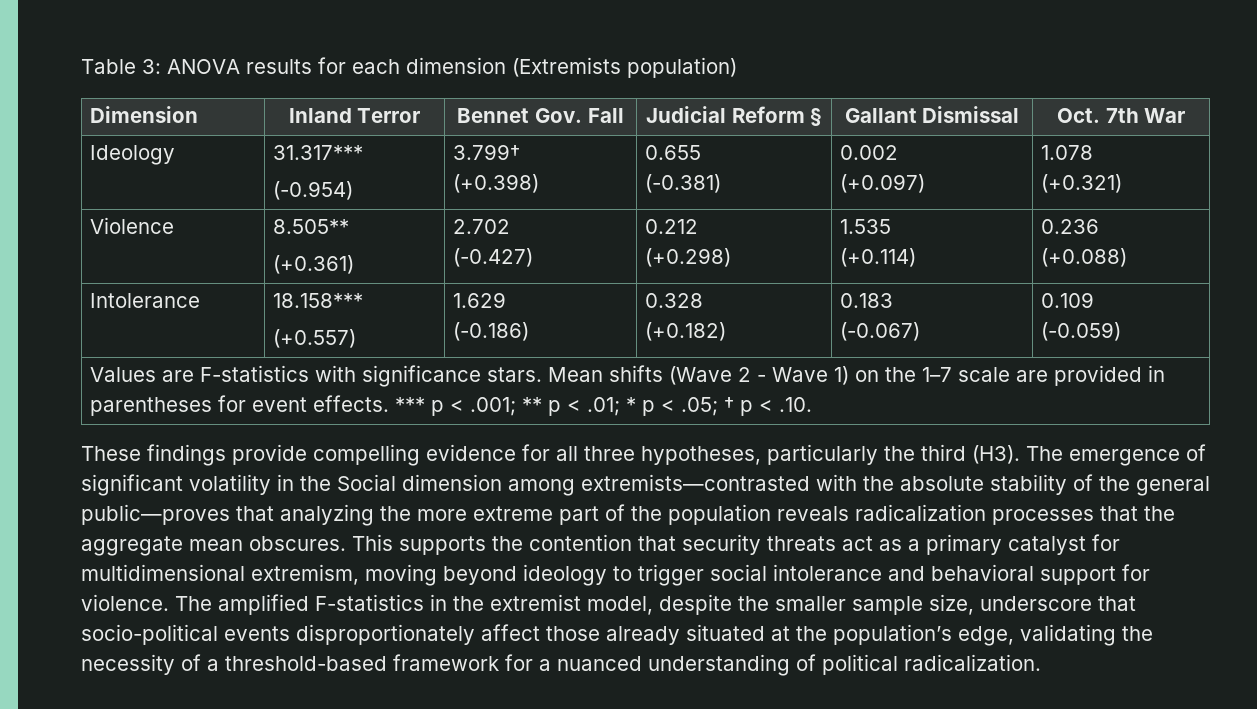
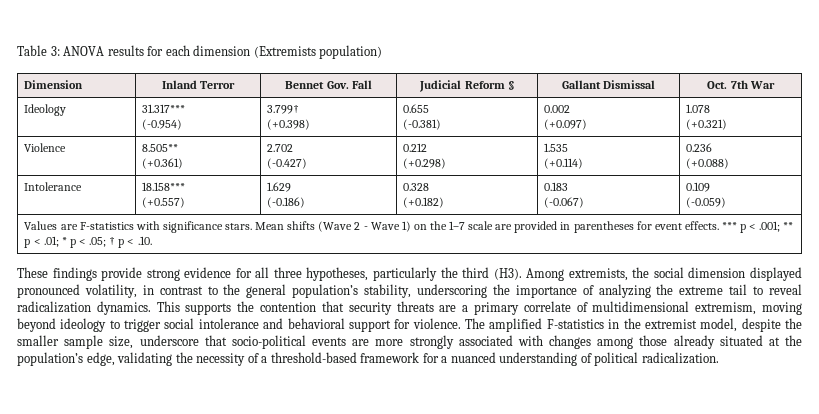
- These findings provide compelling evidence for all three hypotheses, particularly the third (H3). The emergence of significant volatility in the Social dimension among extremists—contrasted with the absolute stability of the general public—proves that analyzing the more extreme part of the population reveals radicalization processes that the aggregate mean obscures.
+ These findings provide strong evidence for all three hypotheses, particularly the third (H3). Among extremists, the social dimension displayed pronounced volatility, in contrast to the general population’s stability, underscoring the importance of analyzing the extreme tail to reveal radicalization dynamics.
- This supports the contention that security threats act as a primary catalyst for multidimensional extremism, moving beyond ideology to trigger social intolerance and behavioral support for violence.
+ This supports the contention that security threats are a primary correlate of multidimensional extremism, moving beyond ideology to trigger social intolerance and behavioral support for violence.
- The amplified F-statistics in the extremist model, despite the smaller sample size, underscore that socio-political events disproportionately affect those already situated at the population’s edge, validating the necessity of a threshold-based framework for a nuanced understanding of political radicalization.
+ The amplified F-statistics in the extremist model, despite the smaller sample size, underscore that socio-political events are more strongly associated with changes among those already situated at the population’s edge, validating the necessity of a threshold-based framework for a nuanced understanding of political radicalization.

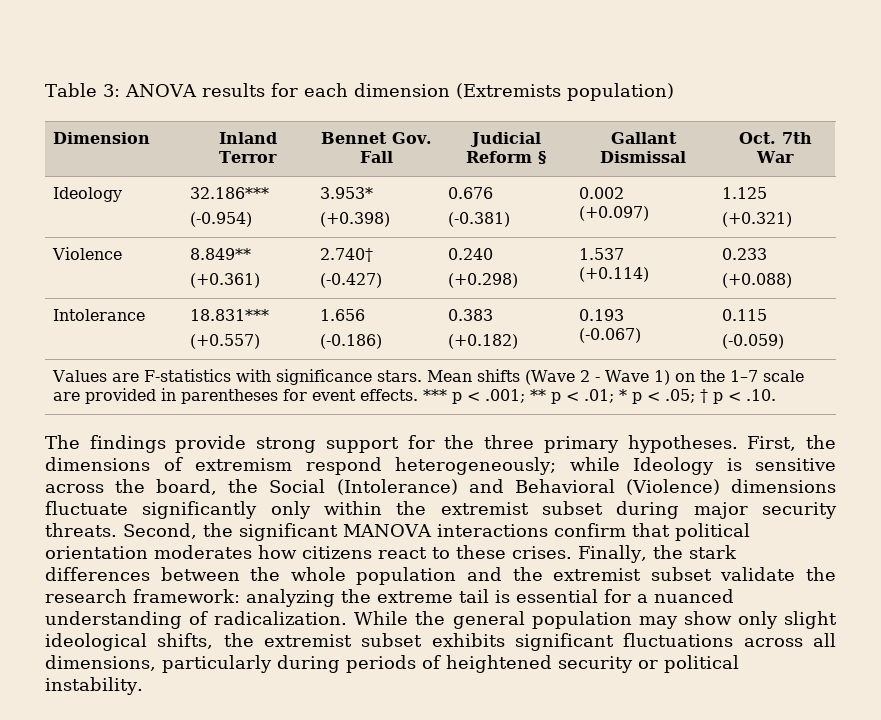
- Ideology | 31.317***
- (-0.954) | 3.799†
- (+0.398) | 0.655
+ Ideology | 32.186***
+ (-0.954) | 3.953*
+ (+0.398) | 0.676
  (-0.381) | 0.002
- (+0.097) | 1.078
+ (+0.097) | 1.125
- Violence | 8.505**
- (+0.361) | 2.702
- (-0.427) | 0.212
- (+0.298) | 1.535
- (+0.114) | 0.236
+ Violence | 8.849**
+ (+0.361) | 2.740†
+ (-0.427) | 0.240
+ (+0.298) | 1.537
+ (+0.114) | 0.233
- Intolerance | 18.158***
- (+0.557) | 1.629
- (-0.186) | 0.328
- (+0.182) | 0.183
- (-0.067) | 0.109
+ Intolerance | 18.831***
+ (+0.557) | 1.656
+ (-0.186) | 0.383
+ (+0.182) | 0.193
+ (-0.067) | 0.115
- These findings provide strong evidence for all three hypotheses, particularly the third (H3). Among extremists, the social dimension displayed pronounced volatility, in contrast to the general population’s stability, underscoring the importance of analyzing the extreme tail to reveal radicalization dynamics. This supports the contention that security threats are a primary correlate of multidimensional extremism, moving beyond ideology to trigger social intolerance and behavioral support for violence. The amplified F-statistics in the extremist model, despite the smaller sample size, underscore that socio-political events are more strongly associated with changes among those already situated at the population’s edge, validating the necessity of a threshold-based framework for a nuanced understanding of political radicalization.
+ The findings provide strong support for the three primary hypotheses. First, the dimensions of extremism respond heterogeneously; while Ideology is sensitive across the board, the Social (Intolerance) and Behavioral (Violence) dimensions fluctuate significantly only within the extremist subset during major security threats. Second, the significant MANOVA interactions confirm that political orientation moderates how citizens react to these crises. Finally, the stark differences between the whole population and the extremist subset validate the research framework: analyzing the extreme tail is essential for a nuanced understanding of radicalization. While the general population may show only slight ideological shifts, the extremist subset exhibits significant fluctuations across all dimensions, particularly during periods of heightened security or political instability.

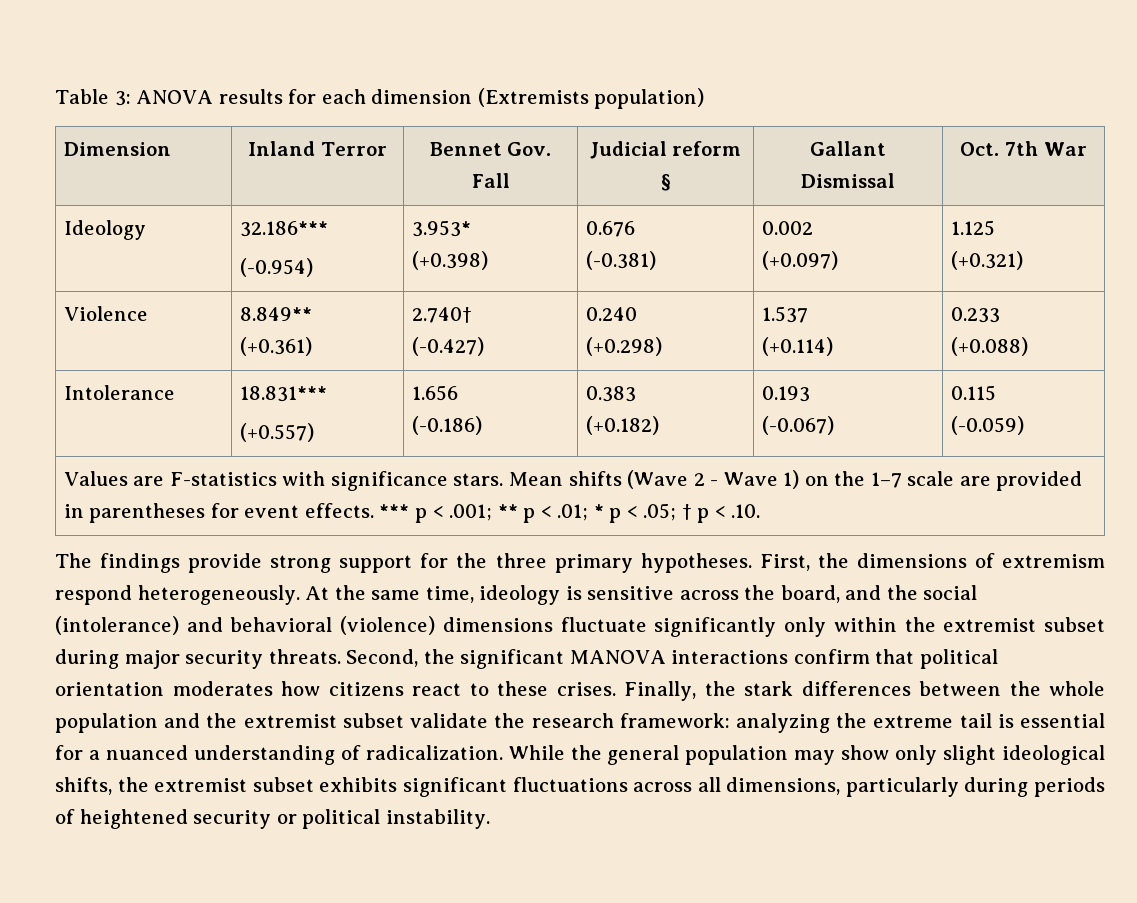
- Dimension | Inland Terror | Bennet Gov. Fall | Judicial Reform § | Gallant Dismissal | Oct. 7th War
+ Dimension | Inland Terror | Bennet Gov. Fall | Judicial reform § | Gallant Dismissal | Oct. 7th War
- First, the dimensions of extremism respond heterogeneously; while Ideology is sensitive across the board, the Social (Intolerance) and Behavioral (Violence) dimensions fluctuate significantly only within the extremist subset during major security threats.
+ First, the dimensions of extremism respond heterogeneously. At the same time, ideology is sensitive across the board, and the social (intolerance) and behavioral (violence) dimensions fluctuate significantly only within the extremist subset during major security threats.

